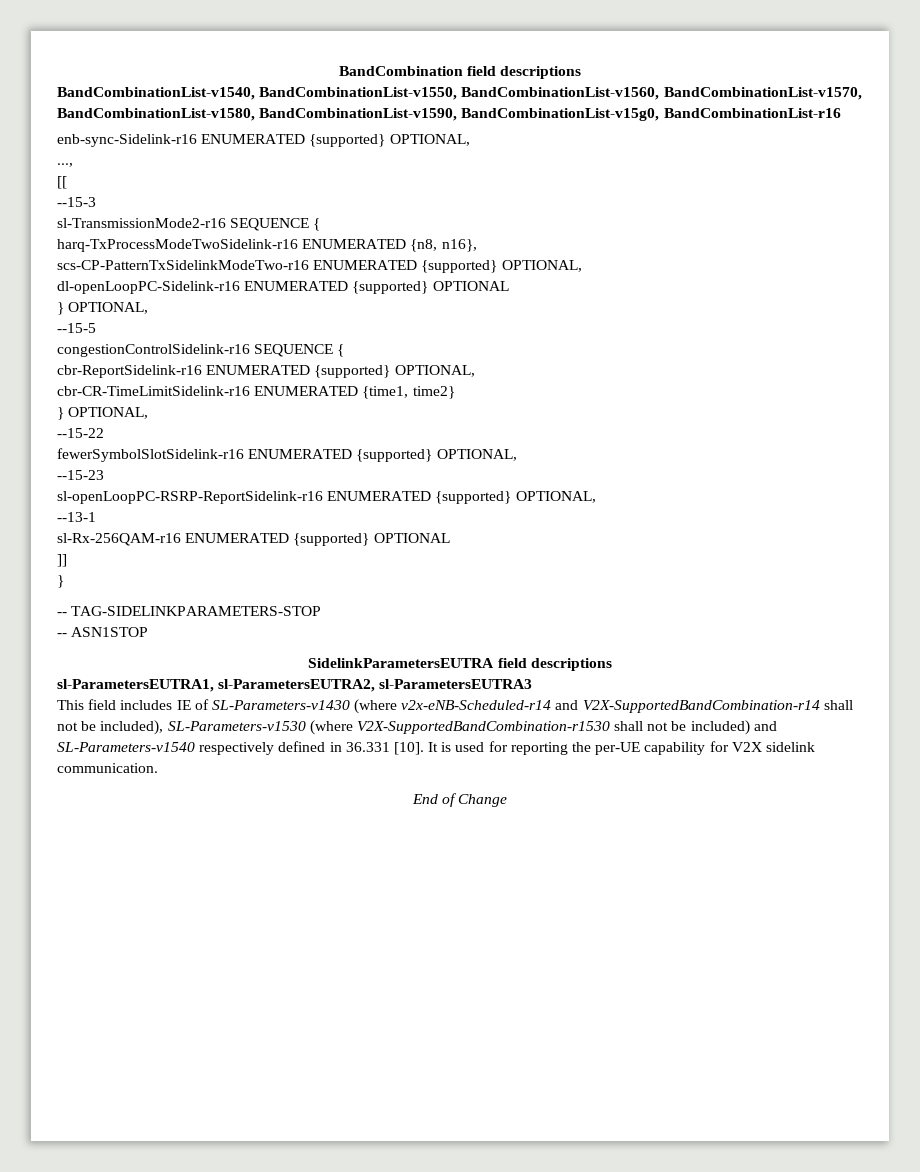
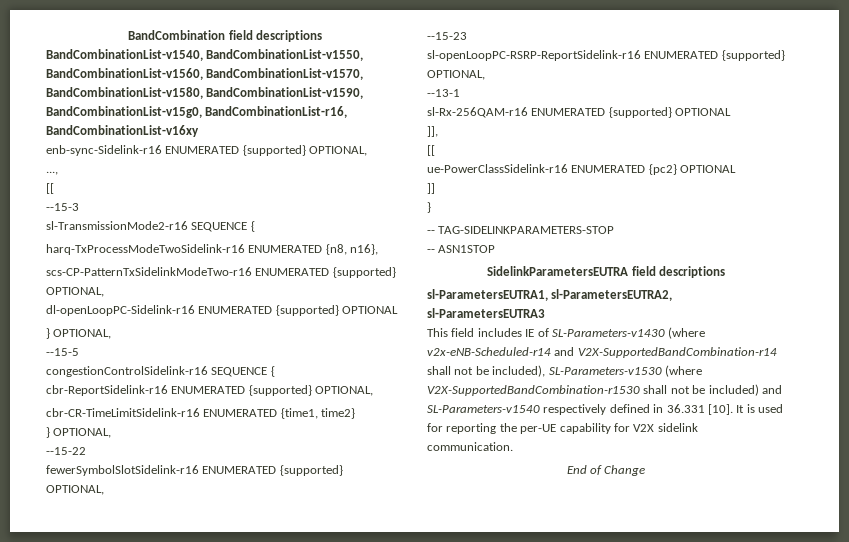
- BandCombinationList-v1540, BandCombinationList-v1550, BandCombinationList-v1560, BandCombinationList-v1570, BandCombinationList-v1580, BandCombinationList-v1590, BandCombinationList-v15g0, BandCombinationList-r16
+ BandCombinationList-v1540, BandCombinationList-v1550, BandCombinationList-v1560, BandCombinationList-v1570, BandCombinationList-v1580, BandCombinationList-v1590, BandCombinationList-v15g0, BandCombinationList-r16, BandCombinationList-v16xy
+ ]],
+ [[
+ ue-PowerClassSidelink-r16 ENUMERATED {pc2} OPTIONAL

